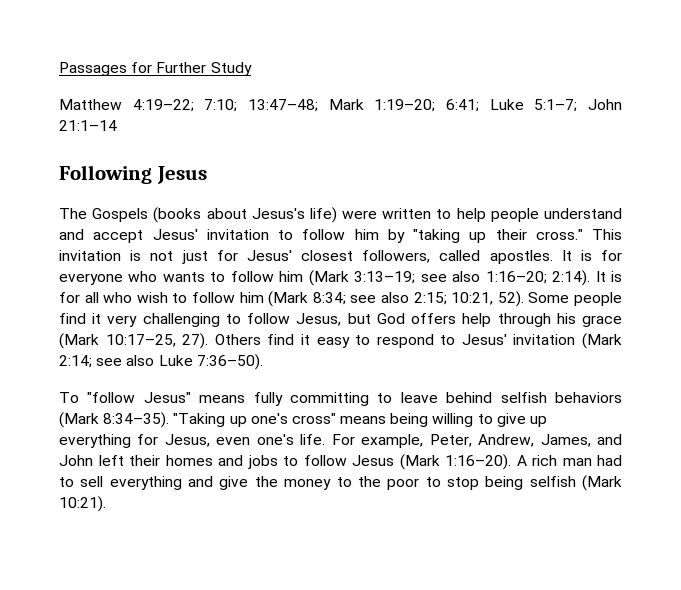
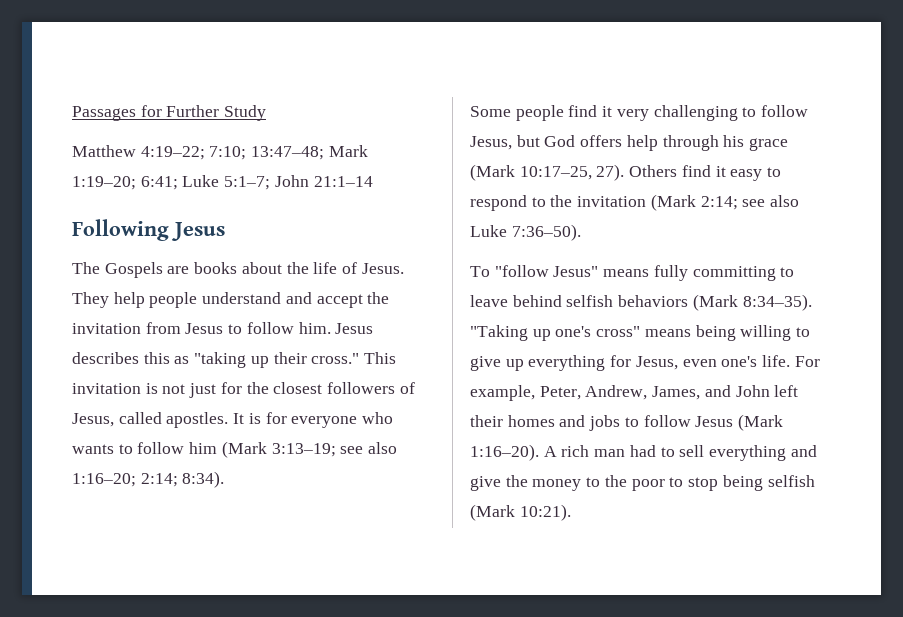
- The Gospels (books about Jesus's life) were written to help people understand and accept Jesus' invitation to follow him by "taking up their cross."
+ The Gospels are books about the life of Jesus. They help people understand and accept the invitation from Jesus to follow him. Jesus describes this as "taking up their cross."
- This invitation is not just for Jesus' closest followers, called apostles.
+ This invitation is not just for the closest followers of Jesus, called apostles.
- It is for everyone who wants to follow him (Mark 3:13–19; see also 1:16–20; 2:14). It is for all who wish to follow him (Mark 8:34; see also 2:15; 10:21, 52). Some people find it very challenging to follow Jesus, but God offers help through his grace (Mark 10:17–25, 27).
+ It is for everyone who wants to follow him (Mark 3:13–19; see also 1:16–20; 2:14; 8:34).
+ Some people find it very challenging to follow Jesus, but God offers help through his grace (Mark 10:17–25, 27).
- Others find it easy to respond to Jesus' invitation (Mark 2:14; see also Luke 7:36–50).
+ Others find it easy to respond to the invitation (Mark 2:14; see also Luke 7:36–50).

